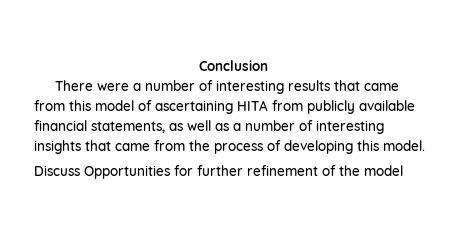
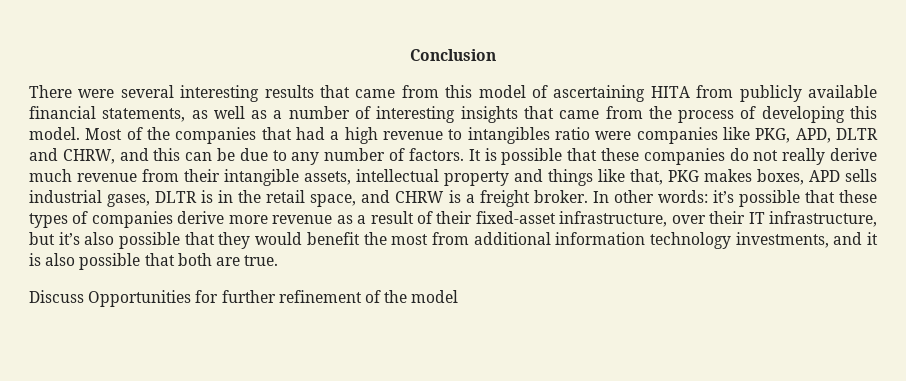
- There were a number of interesting results that came from this model of ascertaining HITA from publicly available financial statements, as well as a number of interesting insights that came from the process of developing this model.
+ There were several interesting results that came from this model of ascertaining HITA from publicly available financial statements, as well as a number of interesting insights that came from the process of developing this model. Most of the companies that had a high revenue to intangibles ratio were companies like PKG, APD, DLTR and CHRW, and this can be due to any number of factors. It is possible that these companies do not really derive much revenue from their intangible assets, intellectual property and things like that, PKG makes boxes, APD sells industrial gases, DLTR is in the retail space, and CHRW is a freight broker. In other words: it’s possible that these types of companies derive more revenue as a result of their fixed-asset infrastructure, over their IT infrastructure, but it’s also possible that they would benefit the most from additional information technology investments, and it is also possible that both are true.

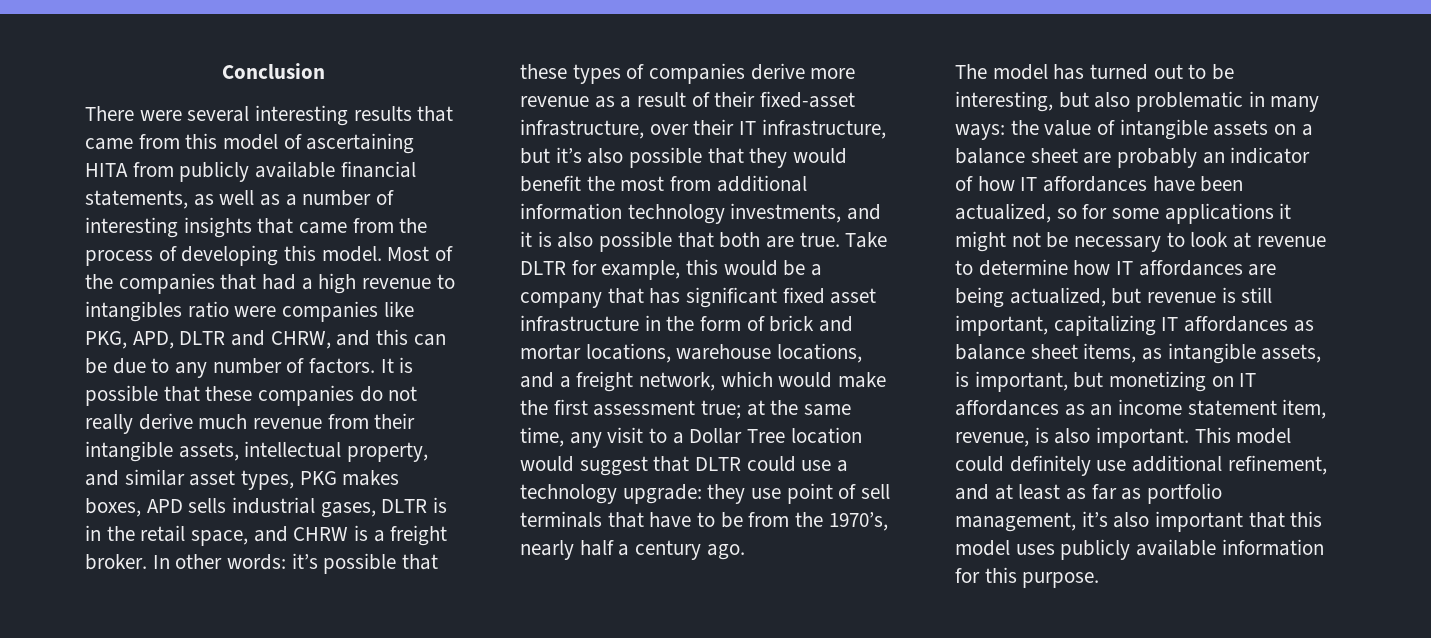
- It is possible that these companies do not really derive much revenue from their intangible assets, intellectual property and things like that, PKG makes boxes, APD sells industrial gases, DLTR is in the retail space, and CHRW is a freight broker.
+ It is possible that these companies do not really derive much revenue from their intangible assets, intellectual property, and similar asset types, PKG makes boxes, APD sells industrial gases, DLTR is in the retail space, and CHRW is a freight broker.
- In other words: it’s possible that these types of companies derive more revenue as a result of their fixed-asset infrastructure, over their IT infrastructure, but it’s also possible that they would benefit the most from additional information technology investments, and it is also possible that both are true.
- Discuss Opportunities for further refinement of the model
+ In other words: it’s possible that these types of companies derive more revenue as a result of their fixed-asset infrastructure, over their IT infrastructure, but it’s also possible that they would benefit the most from additional information technology investments, and it is also possible that both are true. Take DLTR for example, this would be a company that has significant fixed asset infrastructure in the form of brick and mortar locations, warehouse locations, and a freight network, which would make the first assessment true; at the same time, any visit to a Dollar Tree location would suggest that DLTR could use a technology upgrade: they use point of sell terminals that have to be from the 1970’s, nearly half a century ago.
+ The model has turned out to be interesting, but also problematic in many ways: the value of intangible assets on a balance sheet are probably an indicator of how IT affordances have been actualized, so for some applications it might not be necessary to look at revenue to determine how IT affordances are being actualized, but revenue is still important, capitalizing IT affordances as balance sheet items, as intangible assets, is important, but monetizing on IT affordances as an income statement item, revenue, is also important. This model could definitely use additional refinement, and at least as far as portfolio management, it’s also important that this model uses publicly available information for this purpose.

